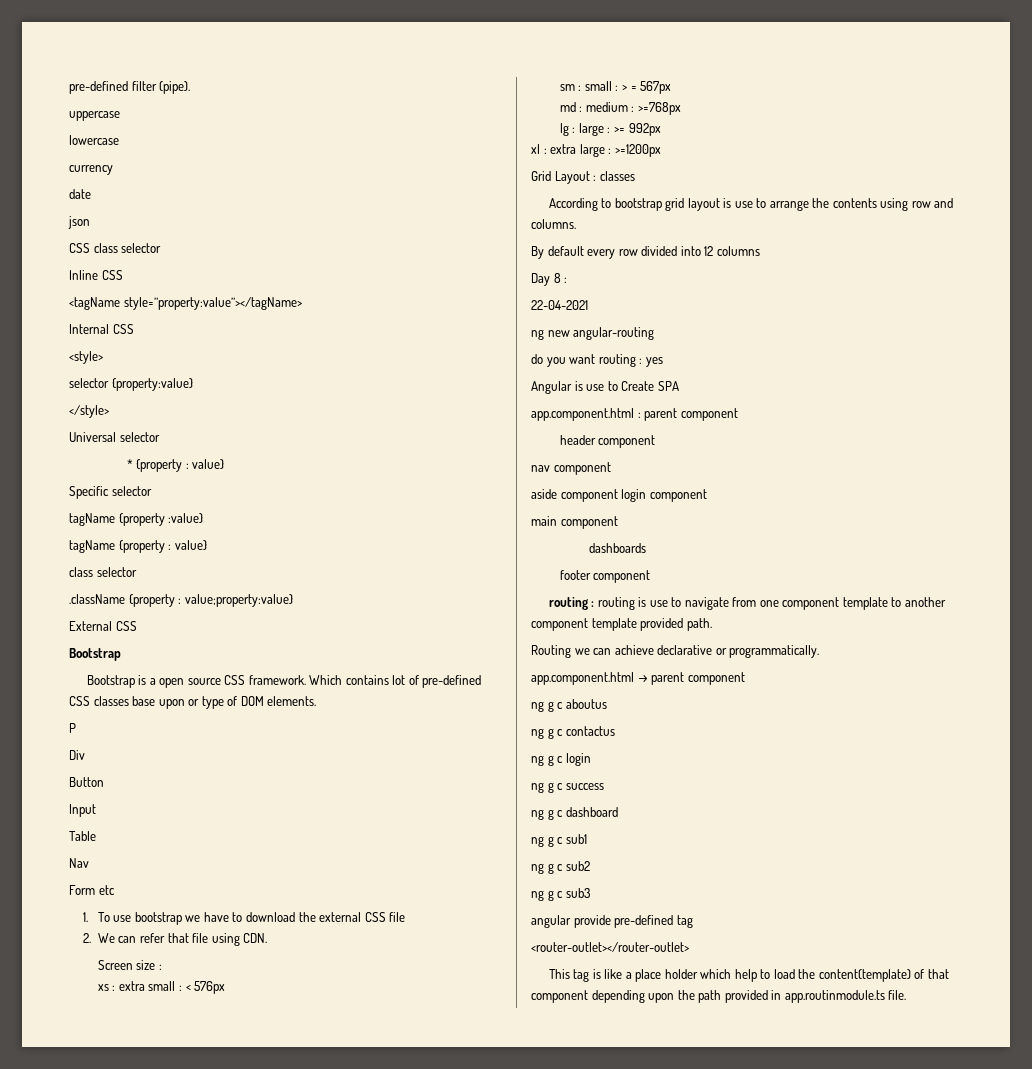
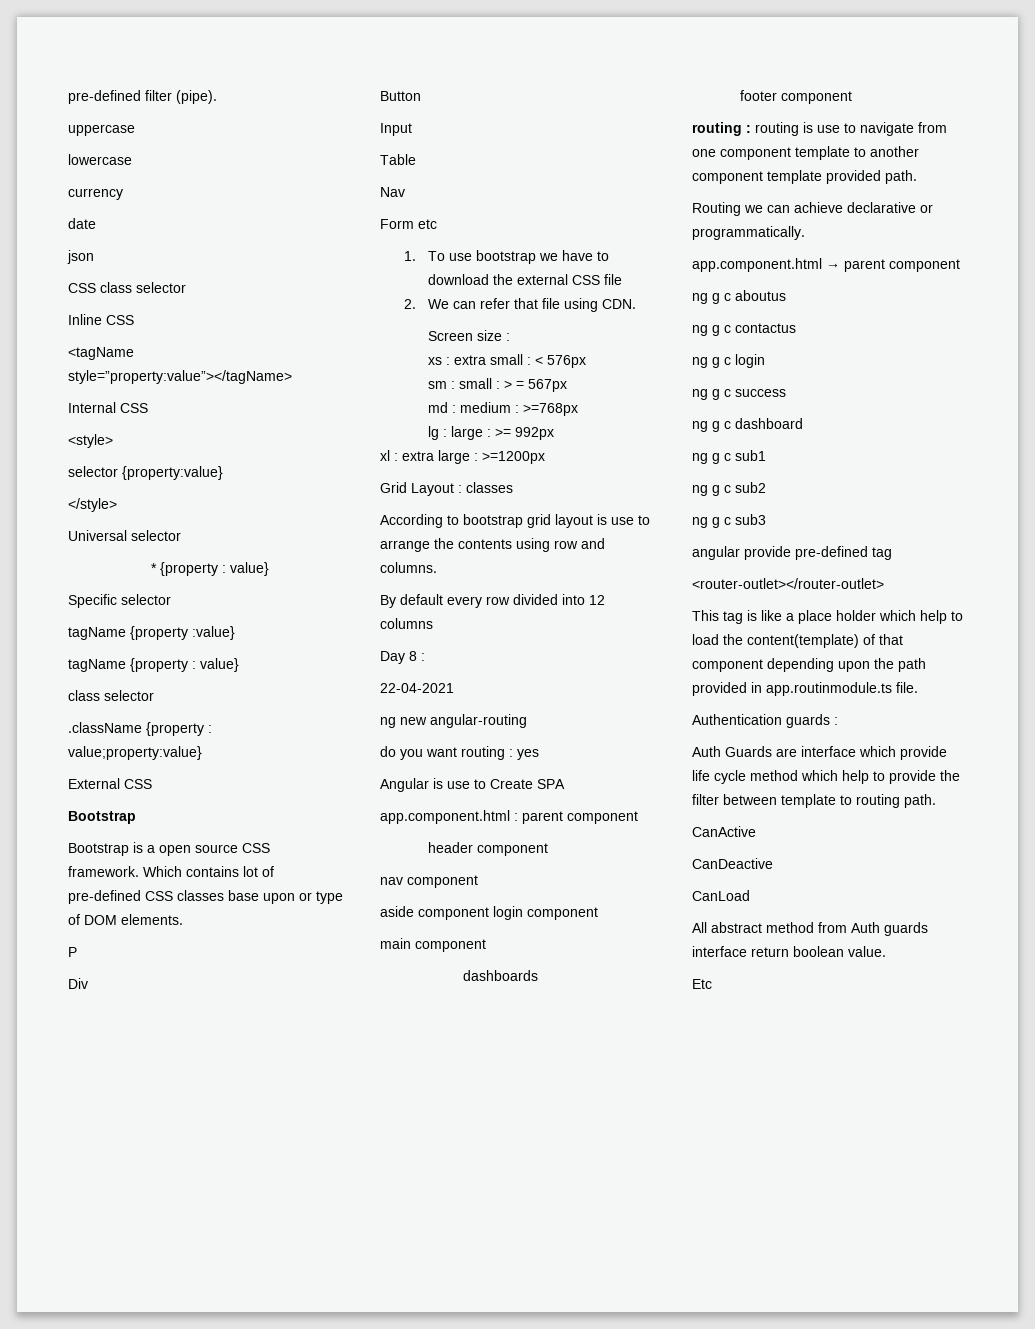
+ Authentication guards :
+ Auth Guards are interface which provide life cycle method which help to provide the filter between template to routing path.
+ CanActive
+ CanDeactive
+ CanLoad
+ All abstract method from Auth guards interface return boolean value.
+ Etc

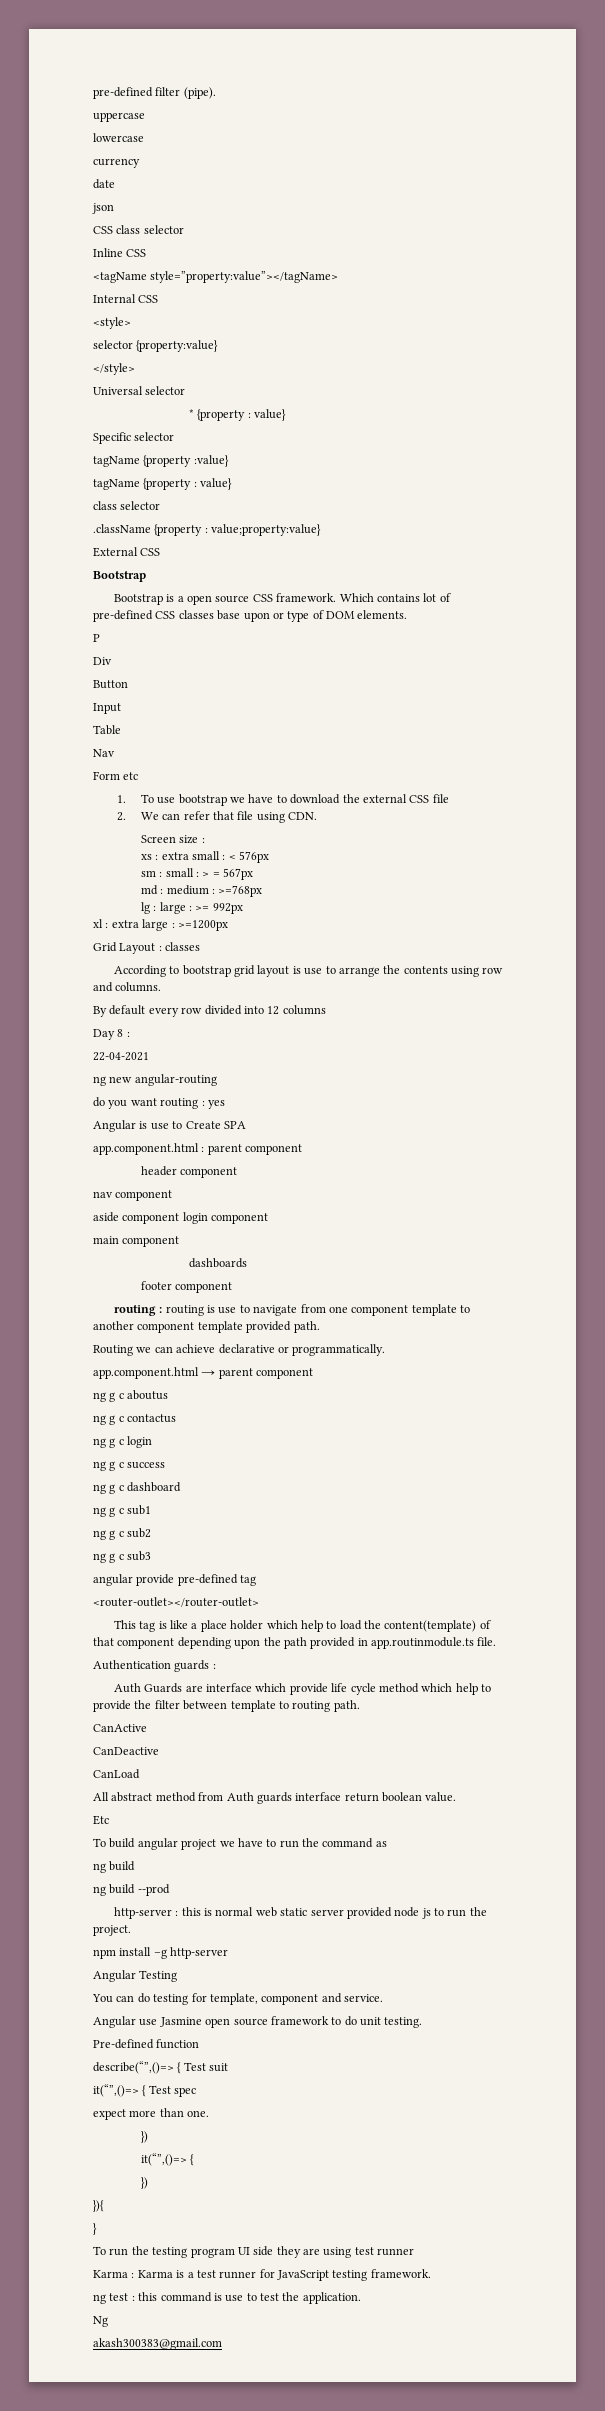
+ To build angular project we have to run the command as
+ ng build
+ ng build --prod
+ http-server : this is normal web static server provided node js to run the project.
+ npm install –g http-server
+ Angular Testing
+ You can do testing for template, component and service.
+ Angular use Jasmine open source framework to do unit testing.
+ Pre-defined function
+ describe(“”,()=> { Test suit
+ it(“”,()=> { Test spec
+ expect more than one.
+ })
+ it(“”,()=> {
+ })
+ }){
+ }
+ To run the testing program UI side they are using test runner
+ Karma : Karma is a test runner for JavaScript testing framework.
+ ng test : this command is use to test the application.
+ Ng
+ akash300383@gmail.com

